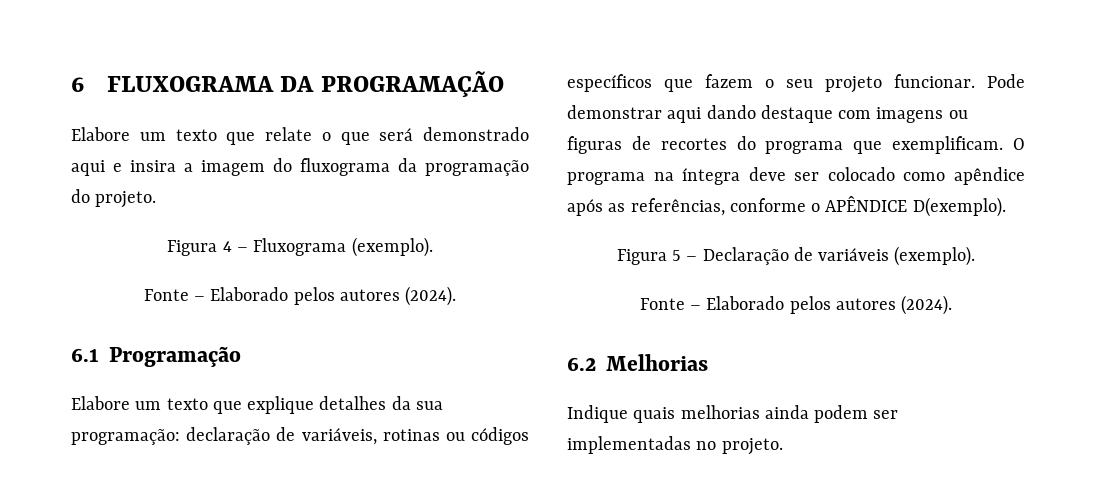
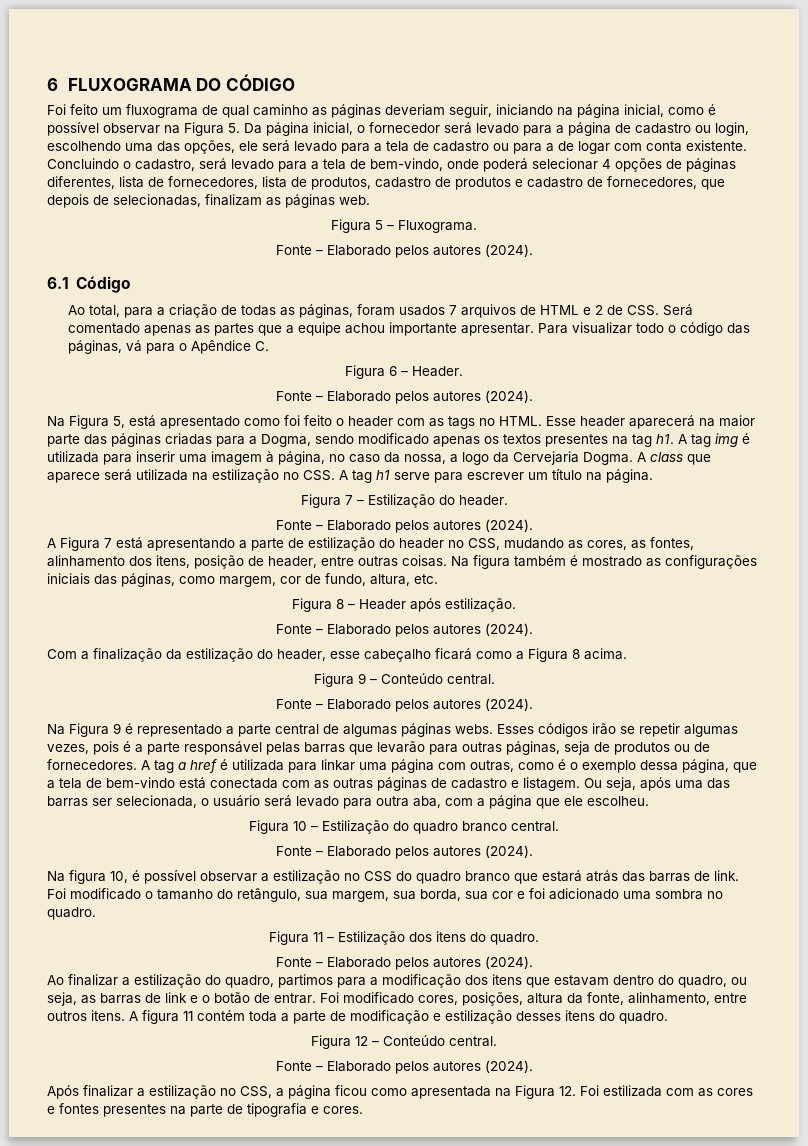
- 6 FLUXOGRAMA DA PROGRAMAÇÃO
- Elabore um texto que relate o que será demonstrado aqui e insira a imagem do fluxograma da programação do projeto.
- Figura 4 – Fluxograma (exemplo).
+ 6 FLUXOGRAMA DO CÓDIGO
+ Foi feito um fluxograma de qual caminho as páginas deveriam seguir, iniciando na página inicial, como é possível observar na Figura 5. Da página inicial, o fornecedor será levado para a página de cadastro ou login, escolhendo uma das opções, ele será levado para a tela de cadastro ou para a de logar com conta existente. Concluindo o cadastro, será levado para a tela de bem-vindo, onde poderá selecionar 4 opções de páginas diferentes, lista de fornecedores, lista de produtos, cadastro de produtos e cadastro de fornecedores, que depois de selecionadas, finalizam as páginas web.
+ Figura 5 – Fluxograma.
- 6.1 Programação
- Elabore um texto que explique detalhes da sua programação: declaração de variáveis, rotinas ou códigos específicos que fazem o seu projeto funcionar. Pode demonstrar aqui dando destaque com imagens ou figuras de recortes do programa que exemplificam. O programa na íntegra deve ser colocado como apêndice após as referências, conforme o APÊNDICE D(exemplo).
- Figura 5 – Declaração de variáveis (exemplo).
+ 6.1 Código
+ Ao total, para a criação de todas as páginas, foram usados 7 arquivos de HTML e 2 de CSS. Será comentado apenas as partes que a equipe achou importante apresentar. Para visualizar todo o código das páginas, vá para o Apêndice C.
+ Figura 6 – Header.
  Fonte – Elaborado pelos autores (2024).
- 6.2 Melhorias
- Indique quais melhorias ainda podem ser implementadas no projeto.
+ Na Figura 5, está apresentado como foi feito o header com as tags no HTML. Esse header aparecerá na maior parte das páginas criadas para a Dogma, sendo modificado apenas os textos presentes na tag h1. A tag img é utilizada para inserir uma imagem à página, no caso da nossa, a logo da Cervejaria Dogma. A class que aparece será utilizada na estilização no CSS. A tag h1 serve para escrever um título na página.
+ Figura 7 – Estilização do header.
+ Fonte – Elaborado pelos autores (2024).
+ A Figura 7 está apresentando a parte de estilização do header no CSS, mudando as cores, as fontes, alinhamento dos itens, posição de header, entre outras coisas. Na figura também é mostrado as configurações iniciais das páginas, como margem, cor de fundo, altura, etc.
+ Figura 8 – Header após estilização.
+ Fonte – Elaborado pelos autores (2024).
+ Com a finalização da estilização do header, esse cabeçalho ficará como a Figura 8 acima.
+ Figura 9 – Conteúdo central.
+ Fonte – Elaborado pelos autores (2024).
+ Na Figura 9 é representado a parte central de algumas páginas webs. Esses códigos irão se repetir algumas vezes, pois é a parte responsável pelas barras que levarão para outras páginas, seja de produtos ou de fornecedores. A tag a href é utilizada para linkar uma página com outras, como é o exemplo dessa página, que a tela de bem-vindo está conectada com as outras páginas de cadastro e listagem. Ou seja, após uma das barras ser selecionada, o usuário será levado para outra aba, com a página que ele escolheu.
+ Figura 10 – Estilização do quadro branco central.
+ Fonte – Elaborado pelos autores (2024).
+ Na figura 10, é possível observar a estilização no CSS do quadro branco que estará atrás das barras de link. Foi modificado o tamanho do retângulo, sua margem, sua borda, sua cor e foi adicionado uma sombra no quadro.
+ Figura 11 – Estilização dos itens do quadro.
+ Fonte – Elaborado pelos autores (2024).
+ Ao finalizar a estilização do quadro, partimos para a modificação dos itens que estavam dentro do quadro, ou seja, as barras de link e o botão de entrar. Foi modificado cores, posições, altura da fonte, alinhamento, entre outros itens. A figura 11 contém toda a parte de modificação e estilização desses itens do quadro.
+ Figura 12 – Conteúdo central.
+ Fonte – Elaborado pelos autores (2024).
+ Após finalizar a estilização no CSS, a página ficou como apresentada na Figura 12. Foi estilizada com as cores e fontes presentes na parte de tipografia e cores.

